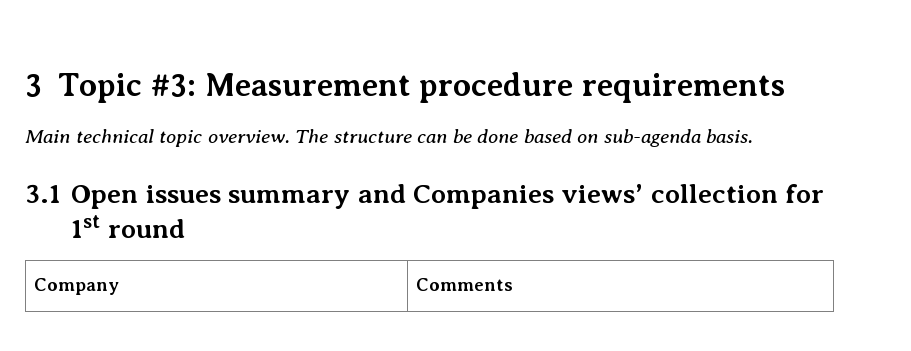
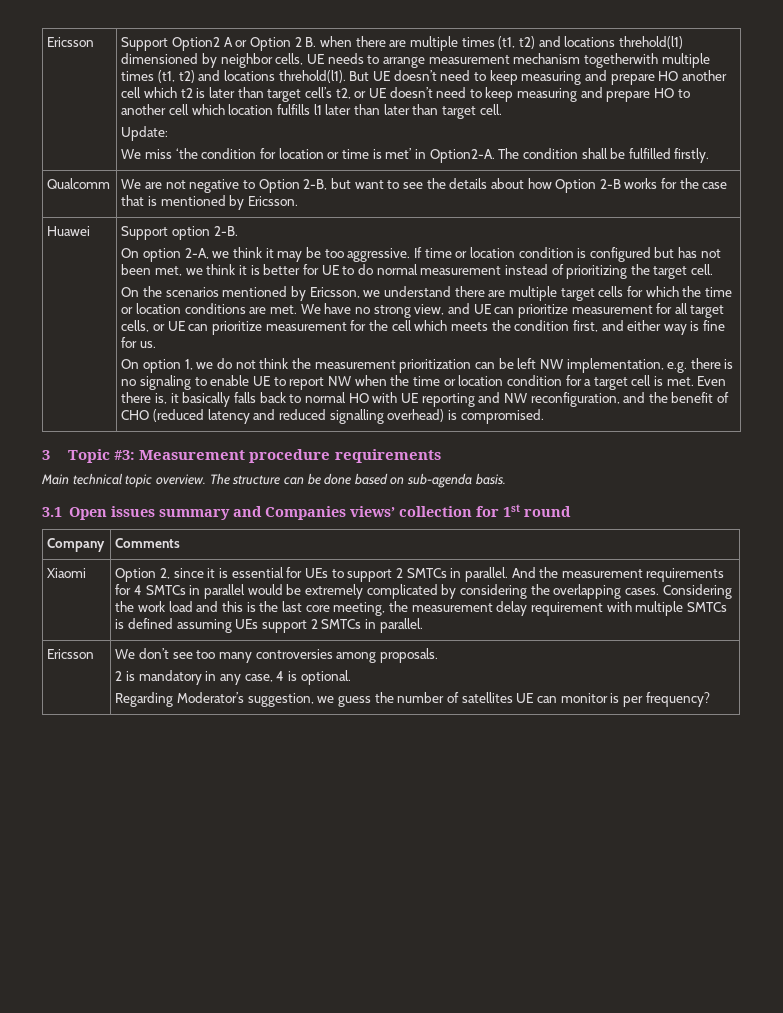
+ Ericsson | Support Option2 A or Option 2 B. when there are multiple times (t1, t2) and locations threhold(l1) dimensioned by neighbor cells, UE needs to arrange measurement mechanism togetherwith multiple times (t1, t2) and locations threhold(l1). But UE doesn’t need to keep measuring and prepare HO another cell which t2 is later than target cell’s t2, or UE doesn’t need to keep measuring and prepare HO to another cell which location fulfills l1 later than later than target cell.
+ Update:
+ We miss ‘the condition for location or time is met’ in Option2-A. The condition shall be fulfilled firstly.
+ Qualcomm | We are not negative to Option 2-B, but want to see the details about how Option 2-B works for the case that is mentioned by Ericsson.
+ Huawei | Support option 2-B.
+ On option 2-A, we think it may be too aggressive. If time or location condition is configured but has not been met, we think it is better for UE to do normal measurement instead of prioritizing the target cell.
+ On the scenarios mentioned by Ericsson, we understand there are multiple target cells for which the time or location conditions are met. We have no strong view, and UE can prioritize measurement for all target cells, or UE can prioritize measurement for the cell which meets the condition first, and either way is fine for us.
+ On option 1, we do not think the measurement prioritization can be left NW implementation, e.g. there is no signaling to enable UE to report NW when the time or location condition for a target cell is met. Even there is, it basically falls back to normal HO with UE reporting and NW reconfiguration, and the benefit of CHO (reduced latency and reduced signalling overhead) is compromised.
+ Xiaomi | Option 2, since it is essential for UEs to support 2 SMTCs in parallel. And the measurement requirements for 4 SMTCs in parallel would be extremely complicated by considering the overlapping cases. Considering the work load and this is the last core meeting, the measurement delay requirement with multiple SMTCs is defined assuming UEs support 2 SMTCs in parallel.
+ Ericsson | We don’t see too many controversies among proposals.
+ 2 is mandatory in any case, 4 is optional.
+ Regarding Moderator’s suggestion, we guess the number of satellites UE can monitor is per frequency?

